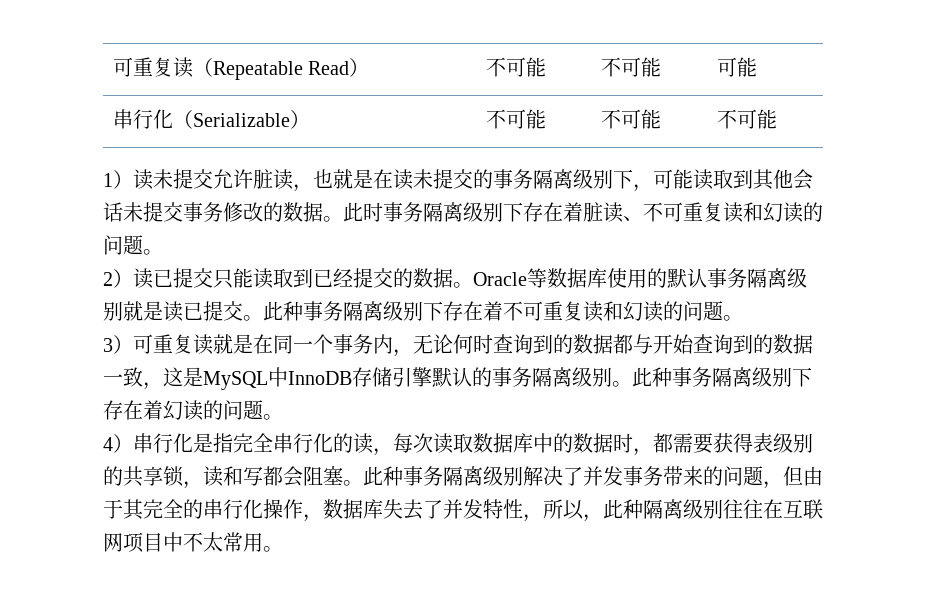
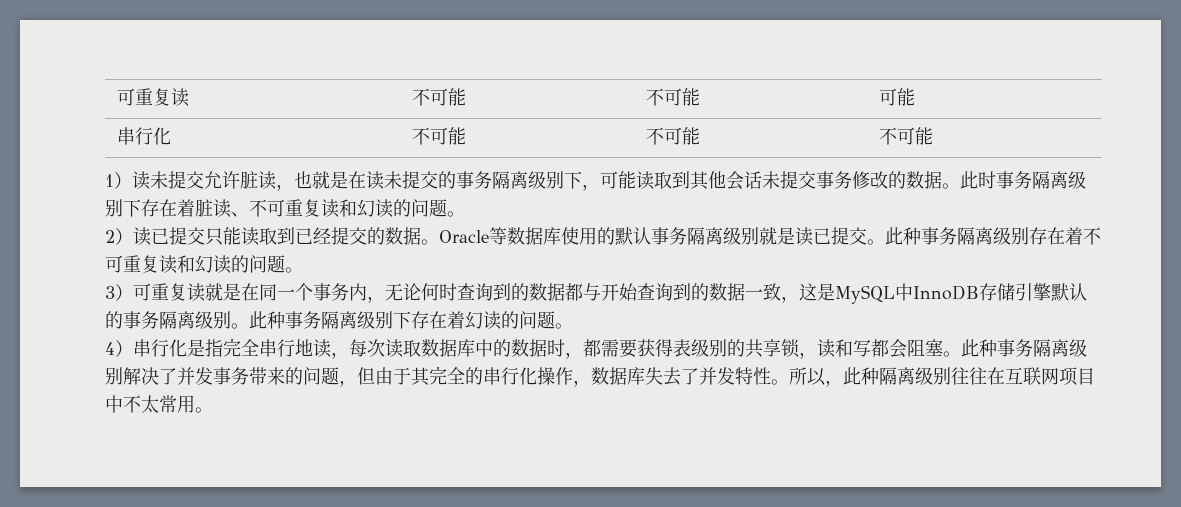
- 可重复读（Repeatable Read） | 不可能 | 不可能 | 可能
+ 可重复读 | 不可能 | 不可能 | 可能
- 串行化（Serializable） | 不可能 | 不可能 | 不可能
+ 串行化 | 不可能 | 不可能 | 不可能
- 此种事务隔离级别下存在着不可重复读和幻读的问题。
+ 此种事务隔离级别存在着不可重复读和幻读的问题。
- 4）串行化是指完全串行化的读，每次读取数据库中的数据时，都需要获得表级别的共享锁，读和写都会阻塞。
+ 4）串行化是指完全串行地读，每次读取数据库中的数据时，都需要获得表级别的共享锁，读和写都会阻塞。
- 此种事务隔离级别解决了并发事务带来的问题，但由于其完全的串行化操作，数据库失去了并发特性，所以，此种隔离级别往往在互联网项目中不太常用。
+ 此种事务隔离级别解决了并发事务带来的问题，但由于其完全的串行化操作，数据库失去了并发特性。所以，此种隔离级别往往在互联网项目中不太常用。

